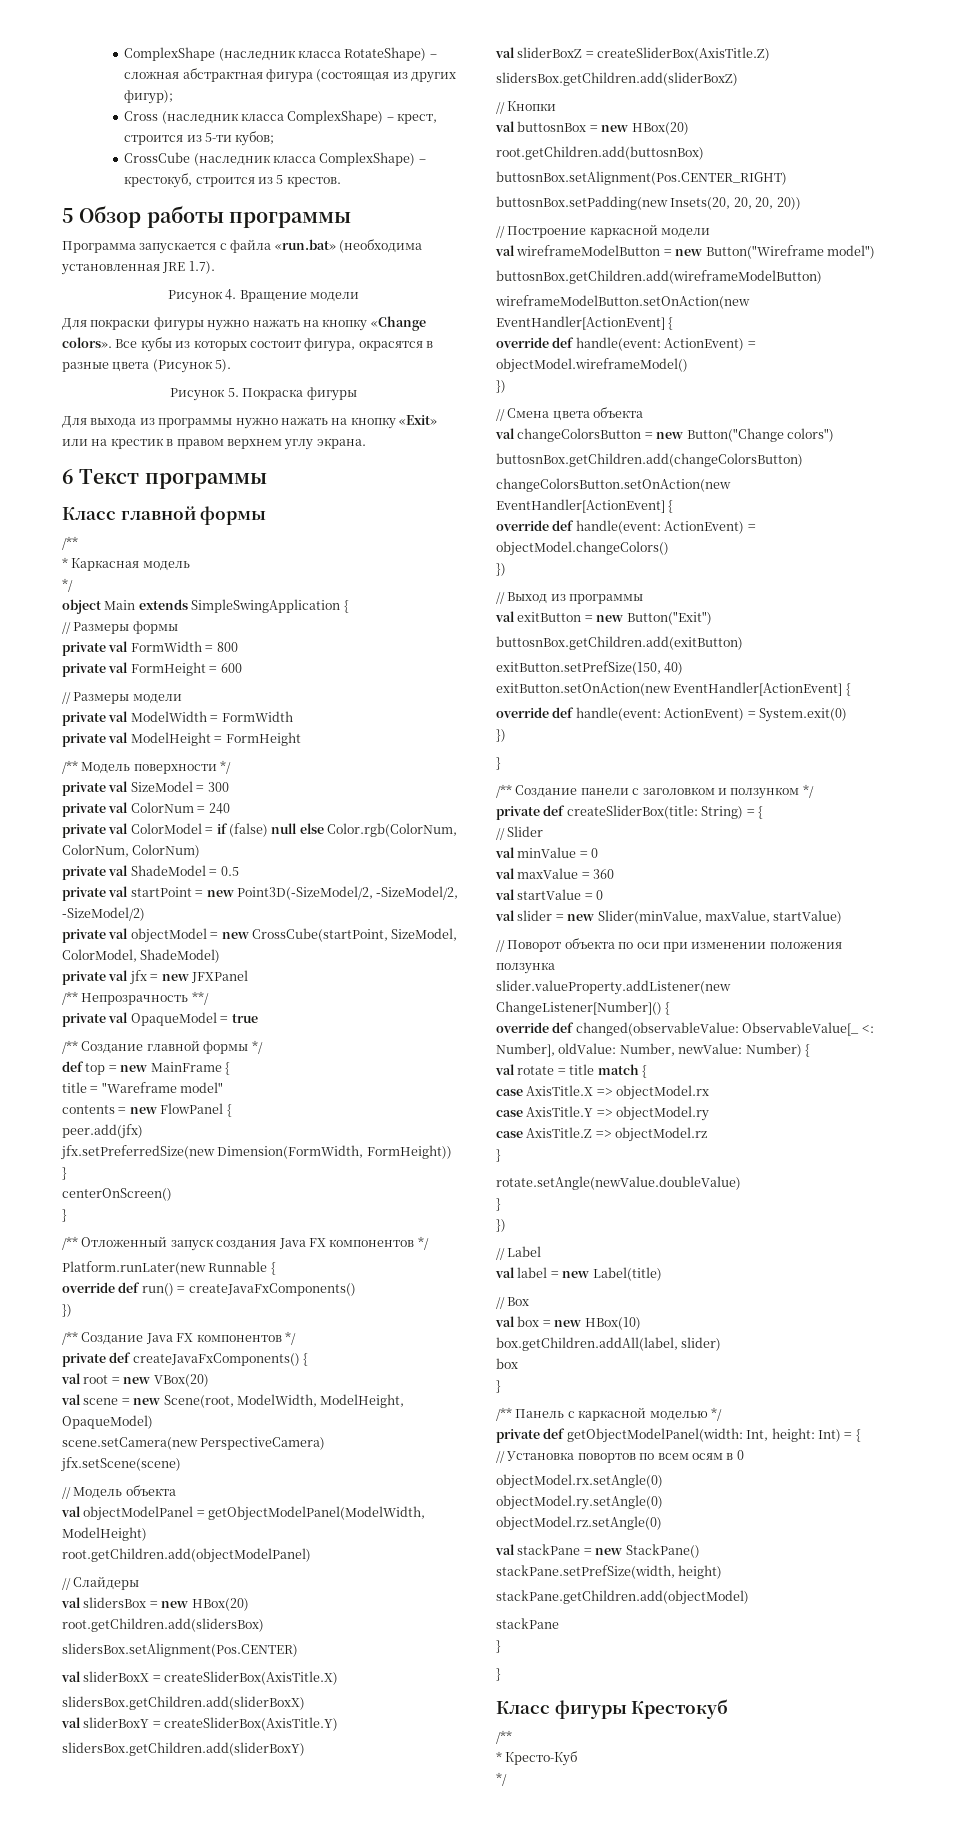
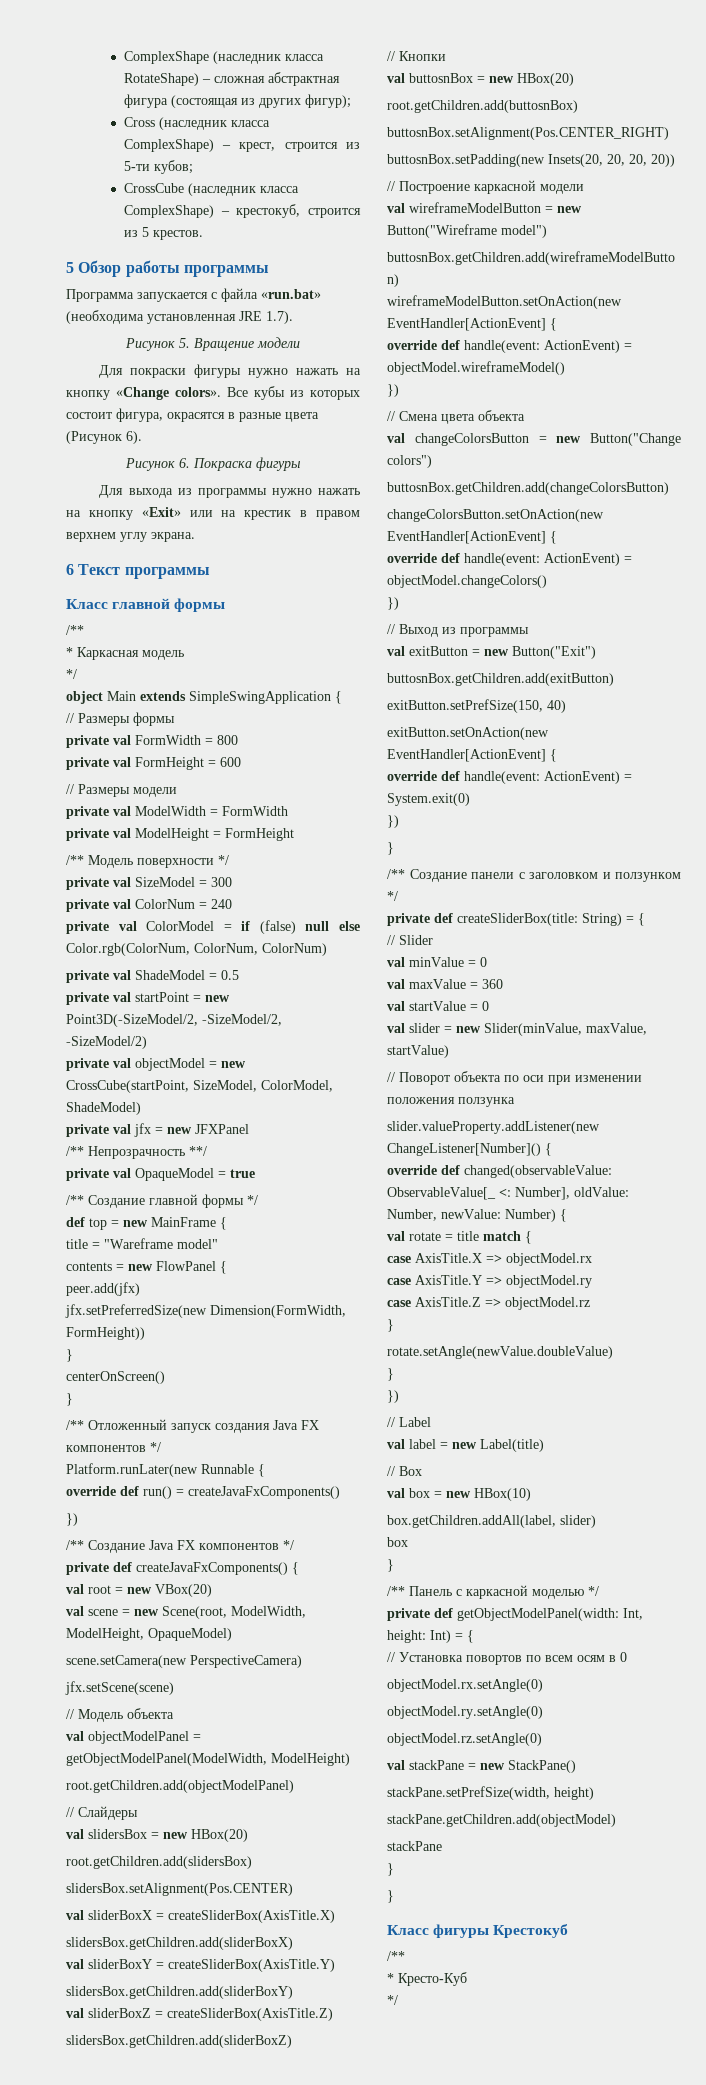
- Рисунок 4. Вращение модели
+ Рисунок 5. Вращение модели
- Все кубы из которых состоит фигура, окрасятся в разные цвета (Рисунок 5).
- Рисунок 5. Покраска фигуры
+ Все кубы из которых состоит фигура, окрасятся в разные цвета (Рисунок 6).
+ Рисунок 6. Покраска фигуры

